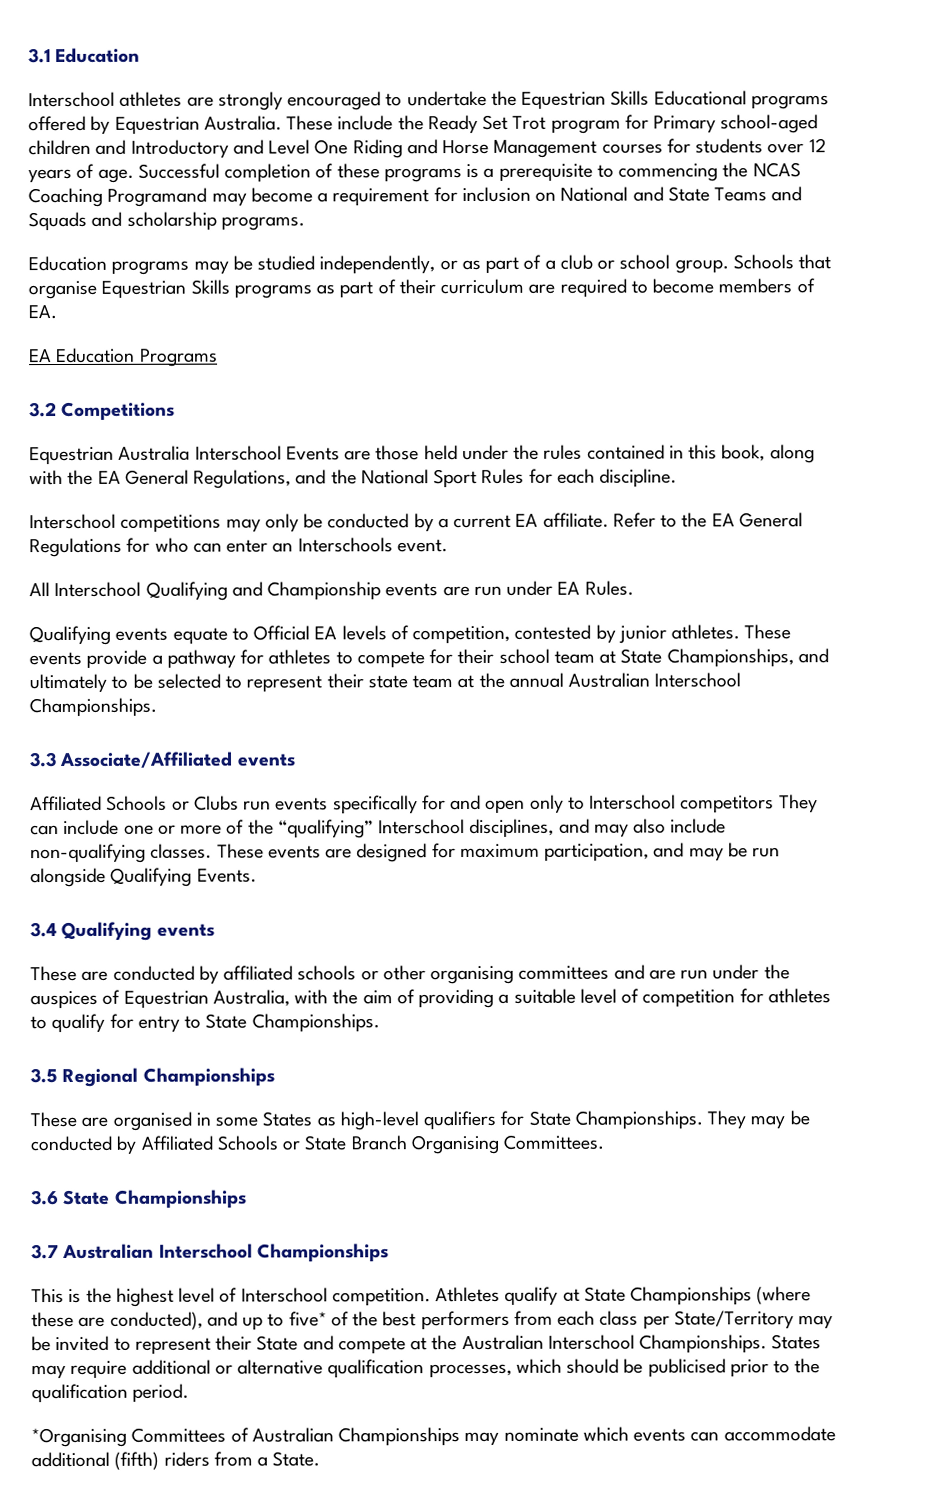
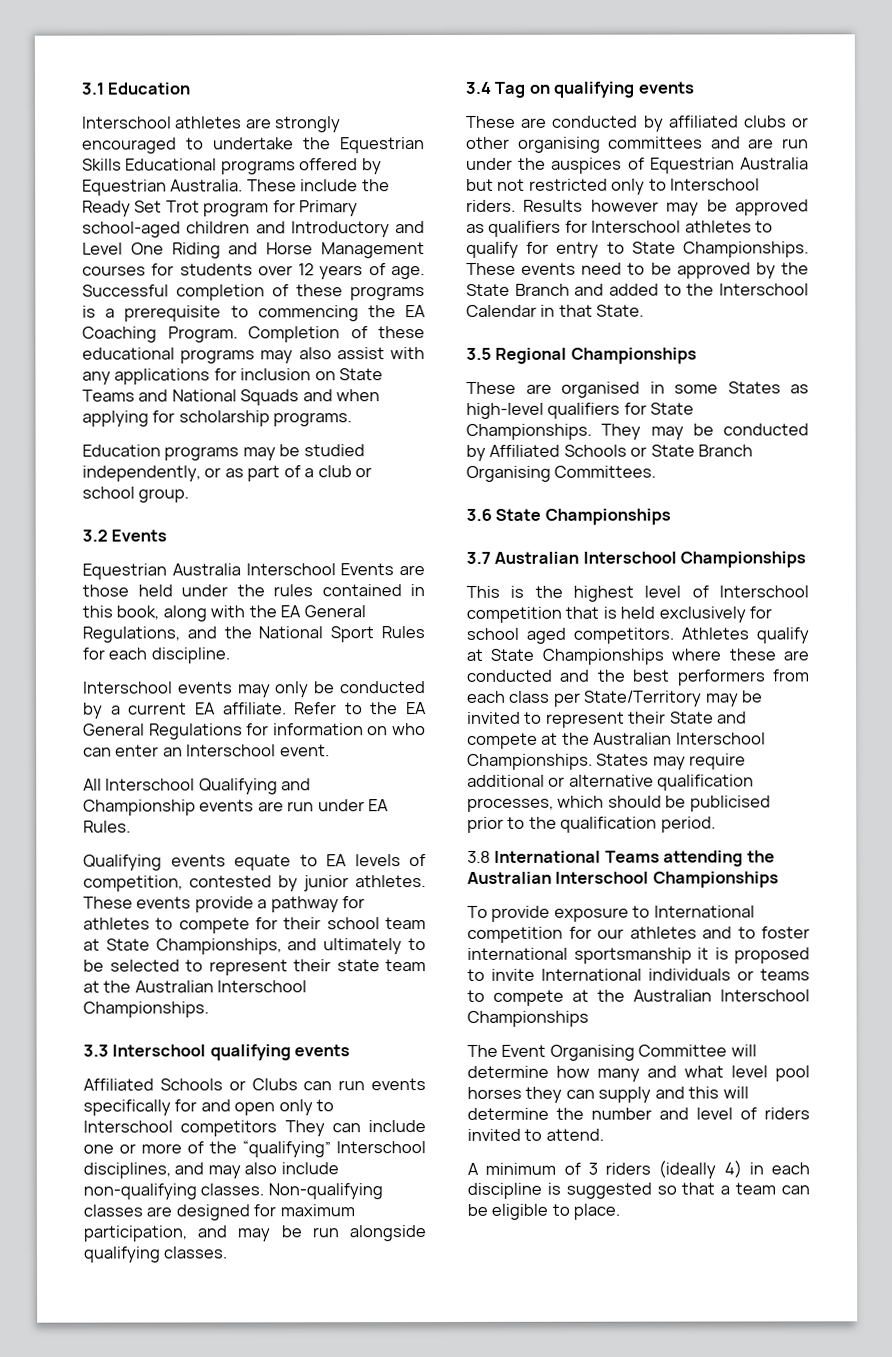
- Successful completion of these programs is a prerequisite to commencing the NCAS Coaching Programand may become a requirement for inclusion on National and State Teams and Squads and scholarship programs.
+ Successful completion of these programs is a prerequisite to commencing the EA Coaching Program. Completion of these educational programs may also assist with any applications for inclusion on State Teams and National Squads and when applying for scholarship programs.
- Schools that organise Equestrian Skills programs as part of their curriculum are required to become members of EA.
- EA Education Programs
- 3.2 Competitions
+ 3.2 Events
- Interschool competitions may only be conducted by a current EA affiliate.
+ Interschool events may only be conducted by a current EA affiliate.
- Refer to the EA General Regulations for who can enter an Interschools event.
+ Refer to the EA General Regulations for information on who can enter an Interschool event.
- Qualifying events equate to Official EA levels of competition, contested by junior athletes.
+ Qualifying events equate to EA levels of competition, contested by junior athletes.
- These events provide a pathway for athletes to compete for their school team at State Championships, and ultimately to be selected to represent their state team at the annual Australian Interschool Championships.
+ These events provide a pathway for athletes to compete for their school team at State Championships, and ultimately to be selected to represent their state team at the Australian Interschool Championships.
- 3.3 Associate/Affiliated events
+ 3.3 Interschool qualifying events
- Affiliated Schools or Clubs run events specifically for and open only to Interschool competitors They can include one or more of the “qualifying” Interschool disciplines, and may also include non-qualifying classes.
+ Affiliated Schools or Clubs can run events specifically for and open only to Interschool competitors They can include one or more of the “qualifying” Interschool disciplines, and may also include non-qualifying classes.
- These events are designed for maximum participation, and may be run alongside Qualifying Events.
+ Non-qualifying classes are designed for maximum participation, and may be run alongside qualifying classes.
- 3.4 Qualifying events
+ 3.4 Tag on qualifying events
- These are conducted by affiliated schools or other organising committees and are run under the auspices of Equestrian Australia, with the aim of providing a suitable level of competition for athletes to qualify for entry to State Championships.
+ These are conducted by affiliated clubs or other organising committees and are run under the auspices of Equestrian Australia but not restricted only to Interschool riders. Results however may be approved as qualifiers for Interschool athletes to qualify for entry to State Championships. These events need to be approved by the State Branch and added to the Interschool Calendar in that State.
- This is the highest level of Interschool competition.
+ This is the highest level of Interschool competition that is held exclusively for school aged competitors.
- Athletes qualify at State Championships (where these are conducted), and up to five* of the best performers from each class per State/Territory may be invited to represent their State and compete at the Australian Interschool Championships.
+ Athletes qualify at State Championships where these are conducted and the best performers from each class per State/Territory may be invited to represent their State and compete at the Australian Interschool Championships.
- *Organising Committees of Australian Championships may nominate which events can accommodate additional (fifth) riders from a State.
+ 3.8 International Teams attending the Australian Interschool Championships
+ To provide exposure to International competition for our athletes and to foster international sportsmanship it is proposed to invite International individuals or teams to compete at the Australian Interschool Championships
+ The Event Organising Committee will determine how many and what level pool horses they can supply and this will determine the number and level of riders invited to attend.
+ A minimum of 3 riders (ideally 4) in each discipline is suggested so that a team can be eligible to place.

